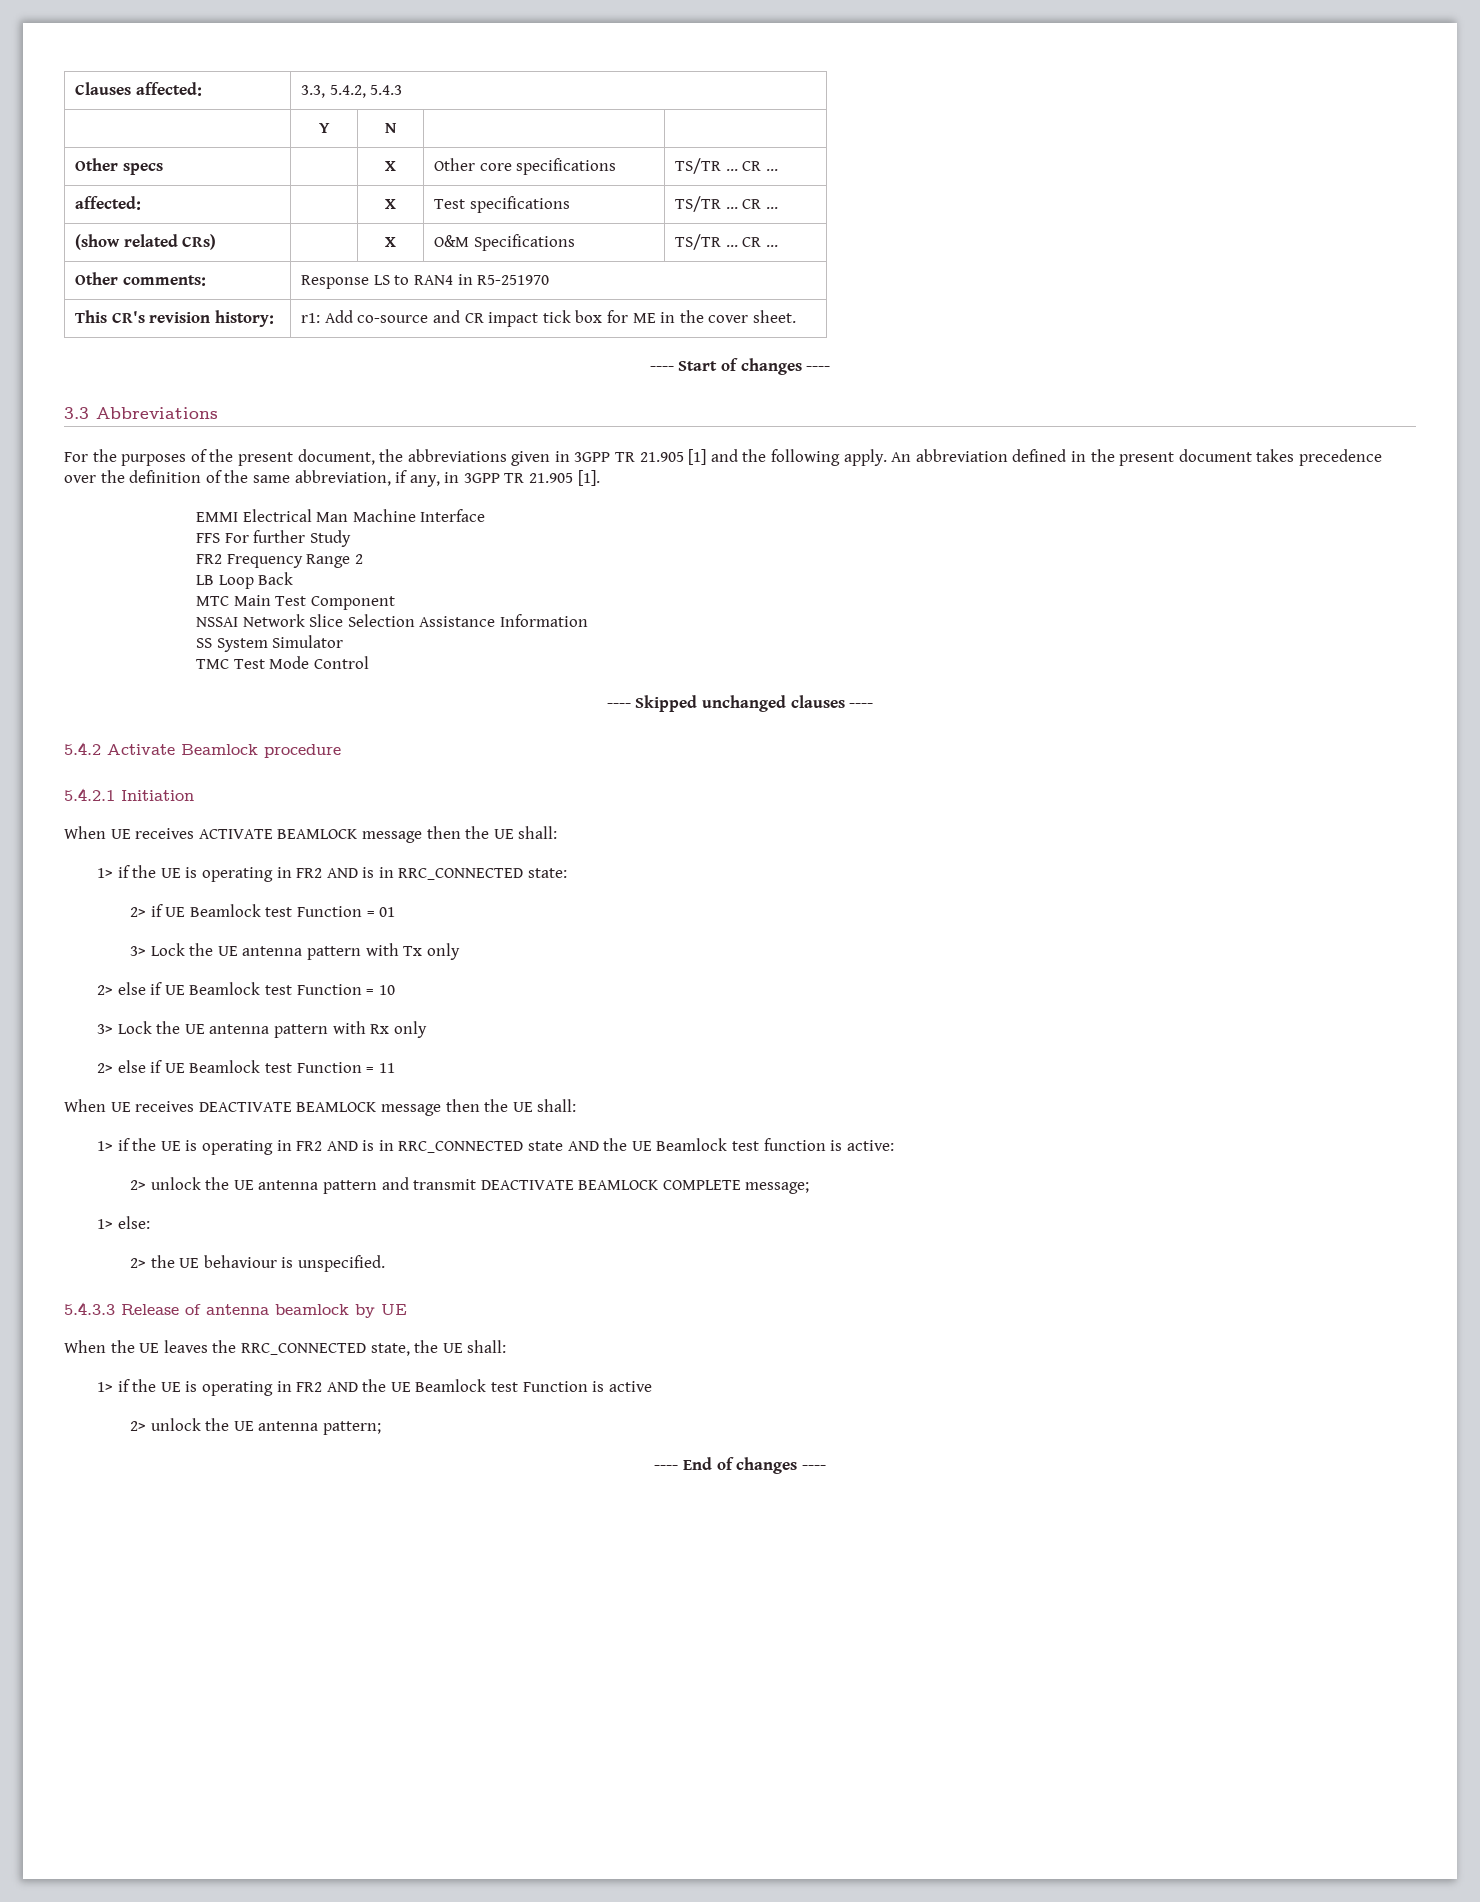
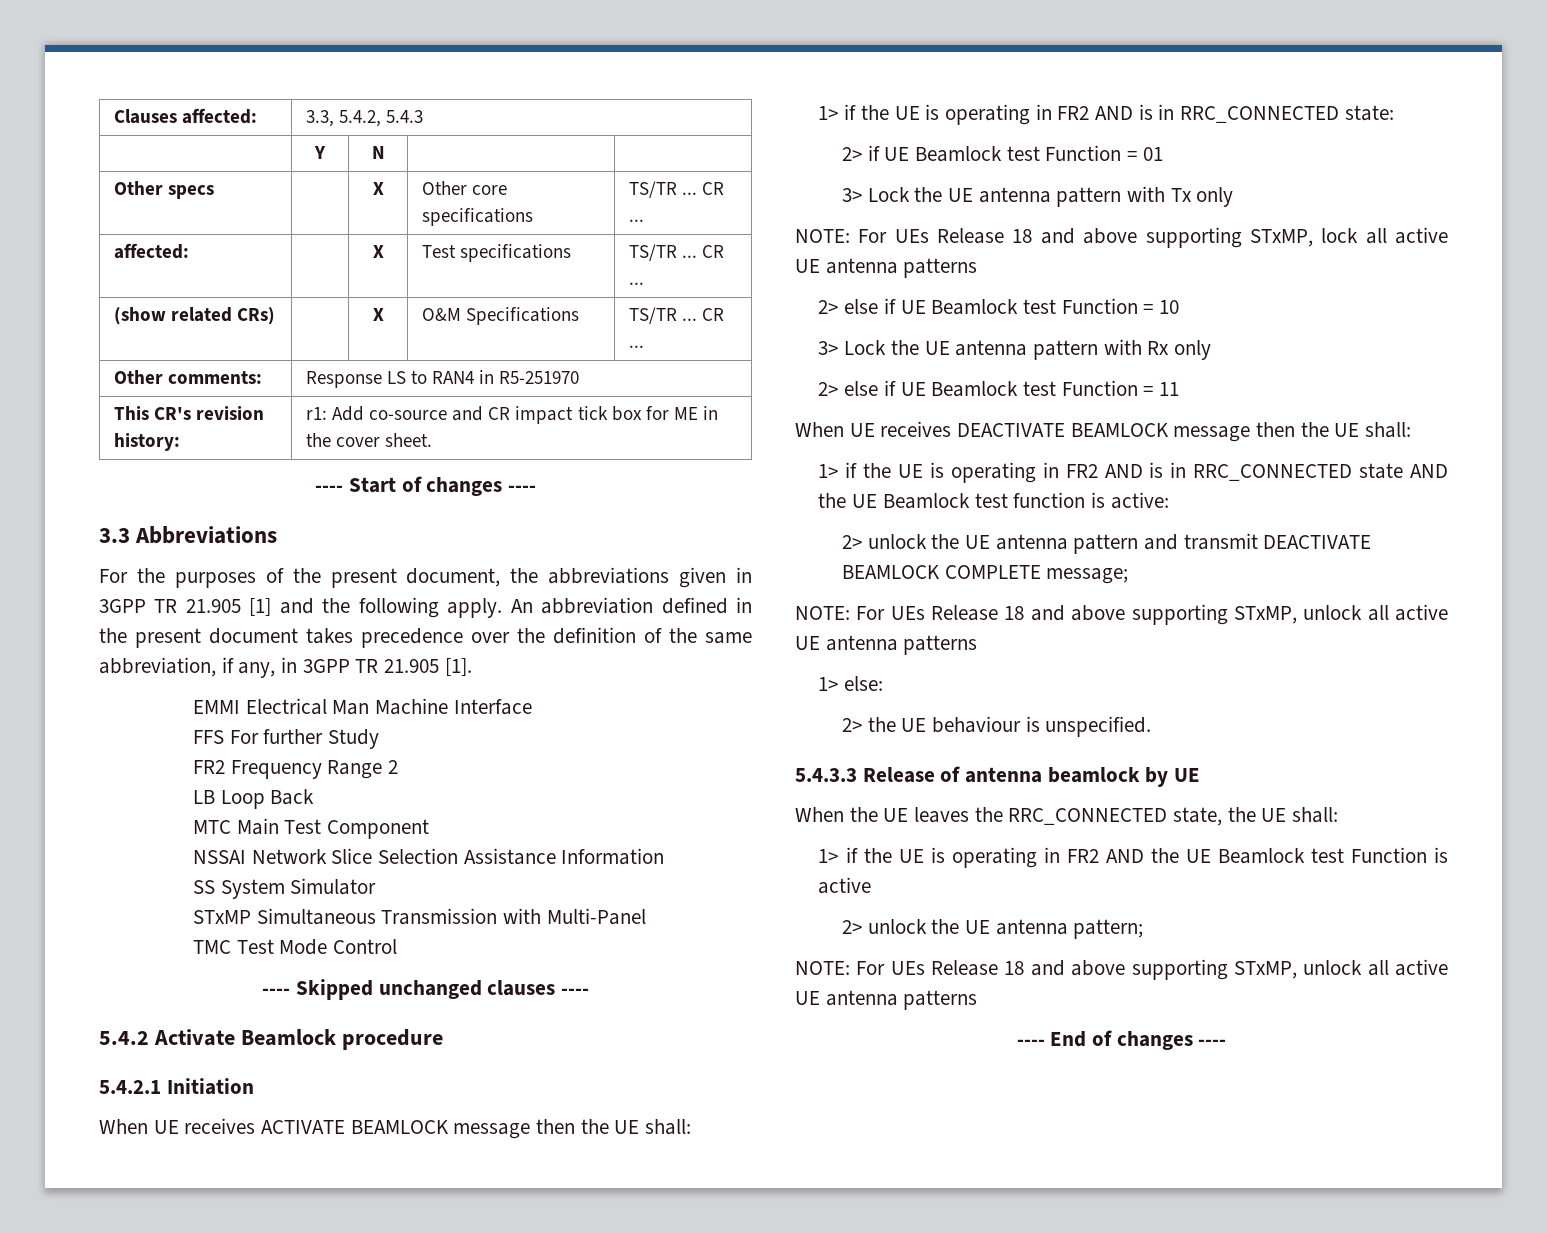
+ STxMP Simultaneous Transmission with Multi-Panel
+ NOTE: For UEs Release 18 and above supporting STxMP, lock all active UE antenna patterns
  2> unlock the UE antenna pattern and transmit DEACTIVATE BEAMLOCK COMPLETE message;
+ NOTE: For UEs Release 18 and above supporting STxMP, unlock all active UE antenna patterns
  2> unlock the UE antenna pattern;
+ NOTE: For UEs Release 18 and above supporting STxMP, unlock all active UE antenna patterns

